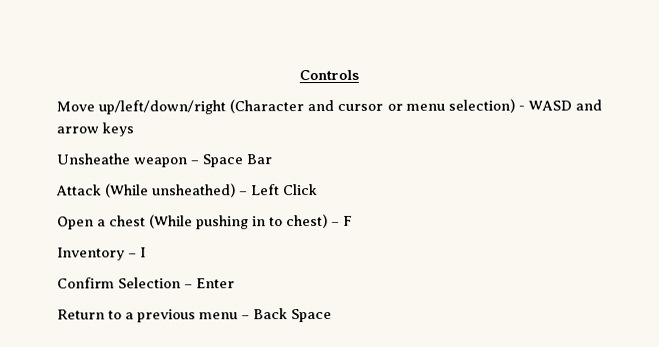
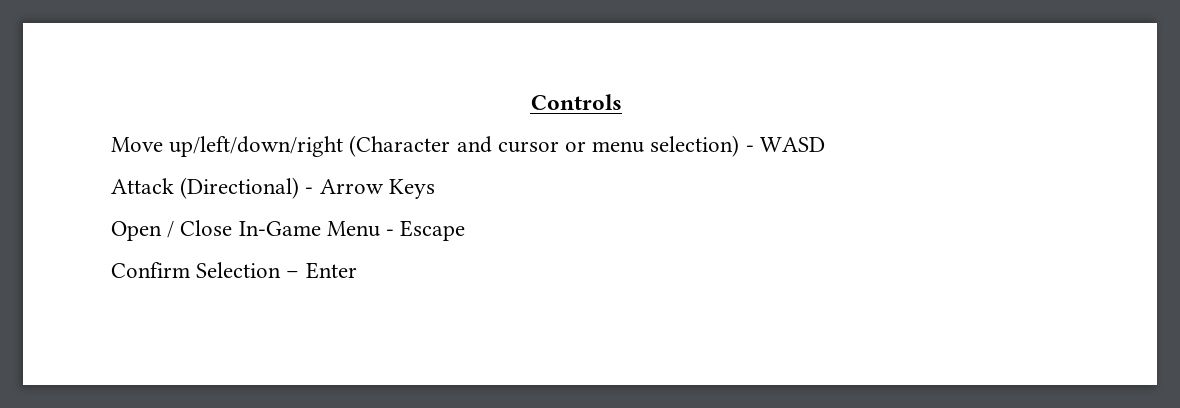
- Move up/left/down/right (Character and cursor or menu selection) - WASD and arrow keys
- Unsheathe weapon – Space Bar
- Attack (While unsheathed) – Left Click
- Open a chest (While pushing in to chest) – F
- Inventory – I
+ Move up/left/down/right (Character and cursor or menu selection) - WASD
+ Attack (Directional) - Arrow Keys
+ Open / Close In-Game Menu - Escape
  Confirm Selection – Enter
- Return to a previous menu – Back Space

